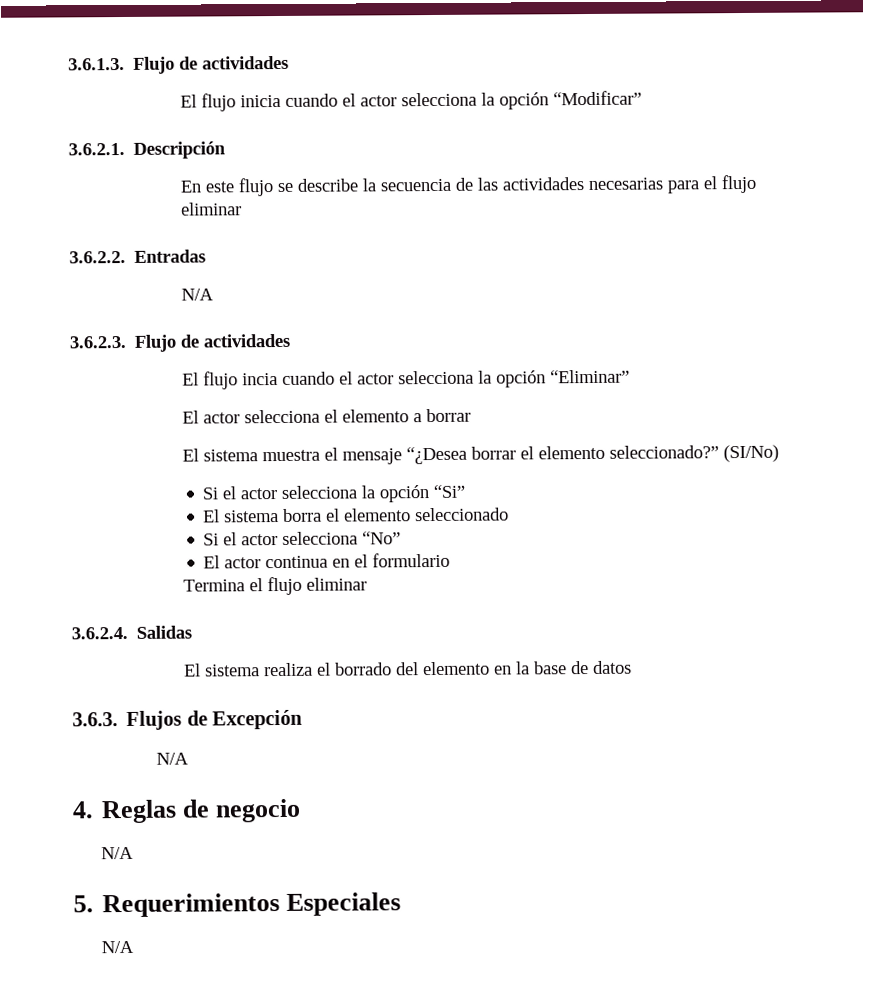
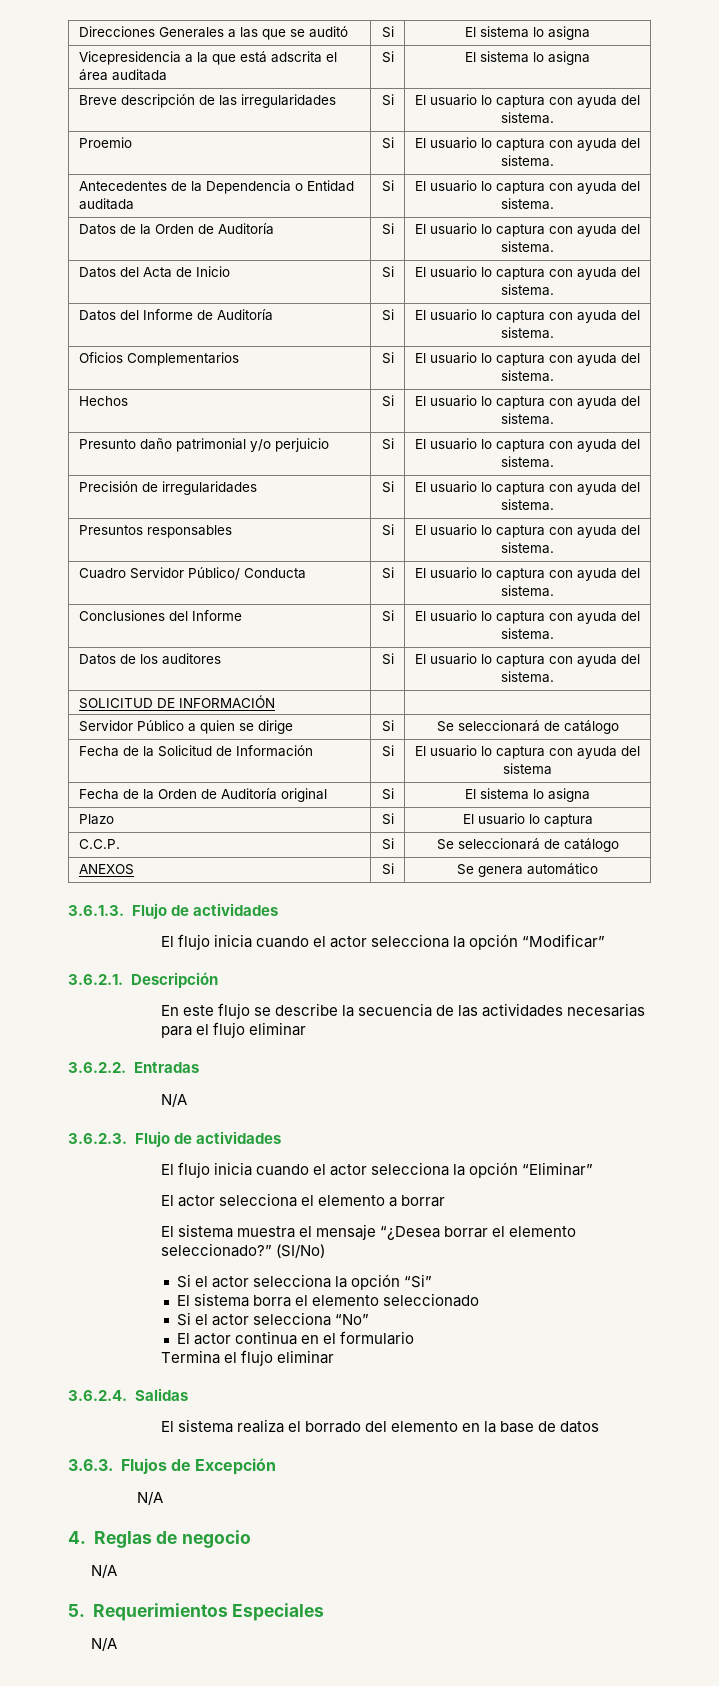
+ Direcciones Generales a las que se auditó | Si | El sistema lo asigna
+ Vicepresidencia a la que está adscrita el área auditada | Si | El sistema lo asigna
+ Breve descripción de las irregularidades | Si | El usuario lo captura con ayuda del sistema.
+ Proemio | Si | El usuario lo captura con ayuda del sistema.
+ Antecedentes de la Dependencia o Entidad auditada | Si | El usuario lo captura con ayuda del sistema.
+ Datos de la Orden de Auditoría | Si | El usuario lo captura con ayuda del sistema.
+ Datos del Acta de Inicio | Si | El usuario lo captura con ayuda del sistema.
+ Datos del Informe de Auditoría | Si | El usuario lo captura con ayuda del sistema.
+ Oficios Complementarios | Si | El usuario lo captura con ayuda del sistema.
+ Hechos | Si | El usuario lo captura con ayuda del sistema.
+ Presunto daño patrimonial y/o perjuicio | Si | El usuario lo captura con ayuda del sistema.
+ Precisión de irregularidades | Si | El usuario lo captura con ayuda del sistema.
+ Presuntos responsables | Si | El usuario lo captura con ayuda del sistema.
+ Cuadro Servidor Público/ Conducta | Si | El usuario lo captura con ayuda del sistema.
+ Conclusiones del Informe | Si | El usuario lo captura con ayuda del sistema.
+ Datos de los auditores | Si | El usuario lo captura con ayuda del sistema.
+ SOLICITUD DE INFORMACIÓN | |
+ Servidor Público a quien se dirige | Si | Se seleccionará de catálogo
+ Fecha de la Solicitud de Información | Si | El usuario lo captura con ayuda del sistema
+ Fecha de la Orden de Auditoría original | Si | El sistema lo asigna
+ Plazo | Si | El usuario lo captura
+ C.C.P. | Si | Se seleccionará de catálogo
+ ANEXOS | Si | Se genera automático
- El flujo incia cuando el actor selecciona la opción “Eliminar”
+ El flujo inicia cuando el actor selecciona la opción “Eliminar”

